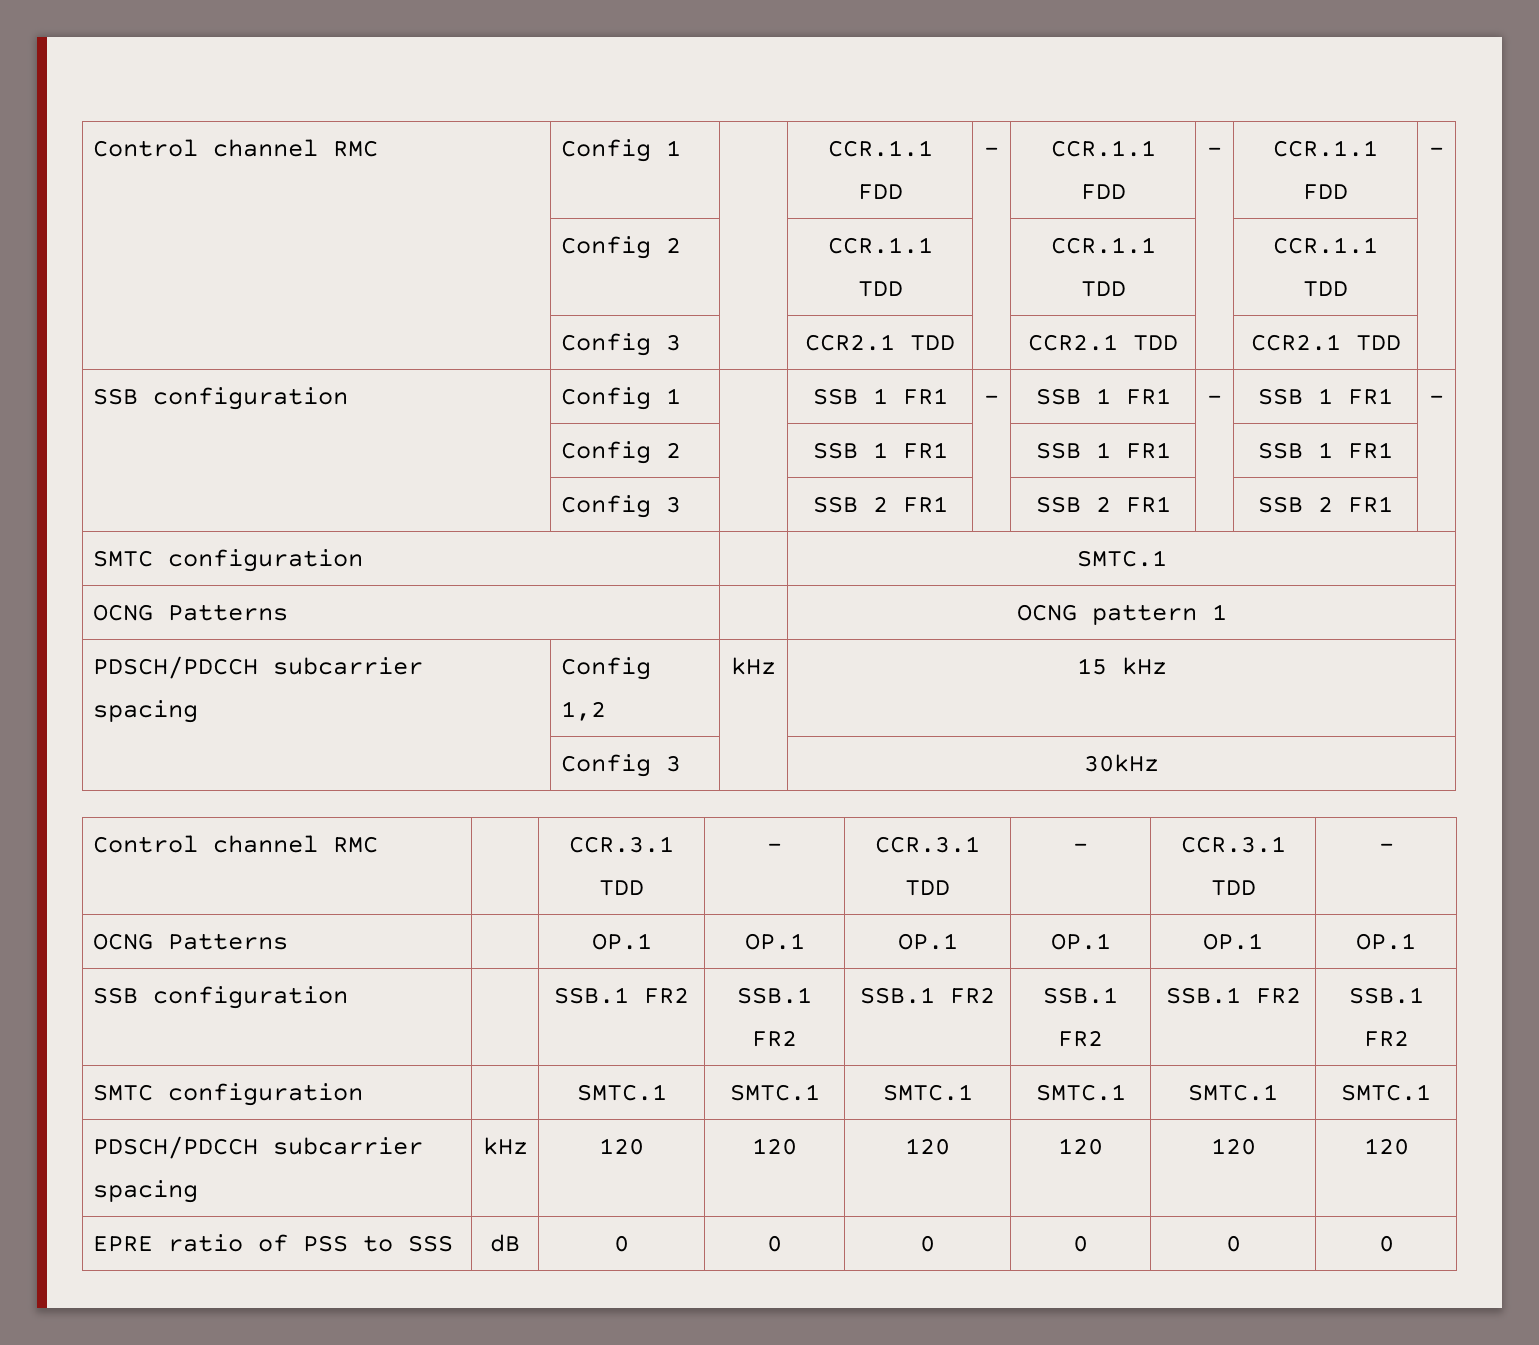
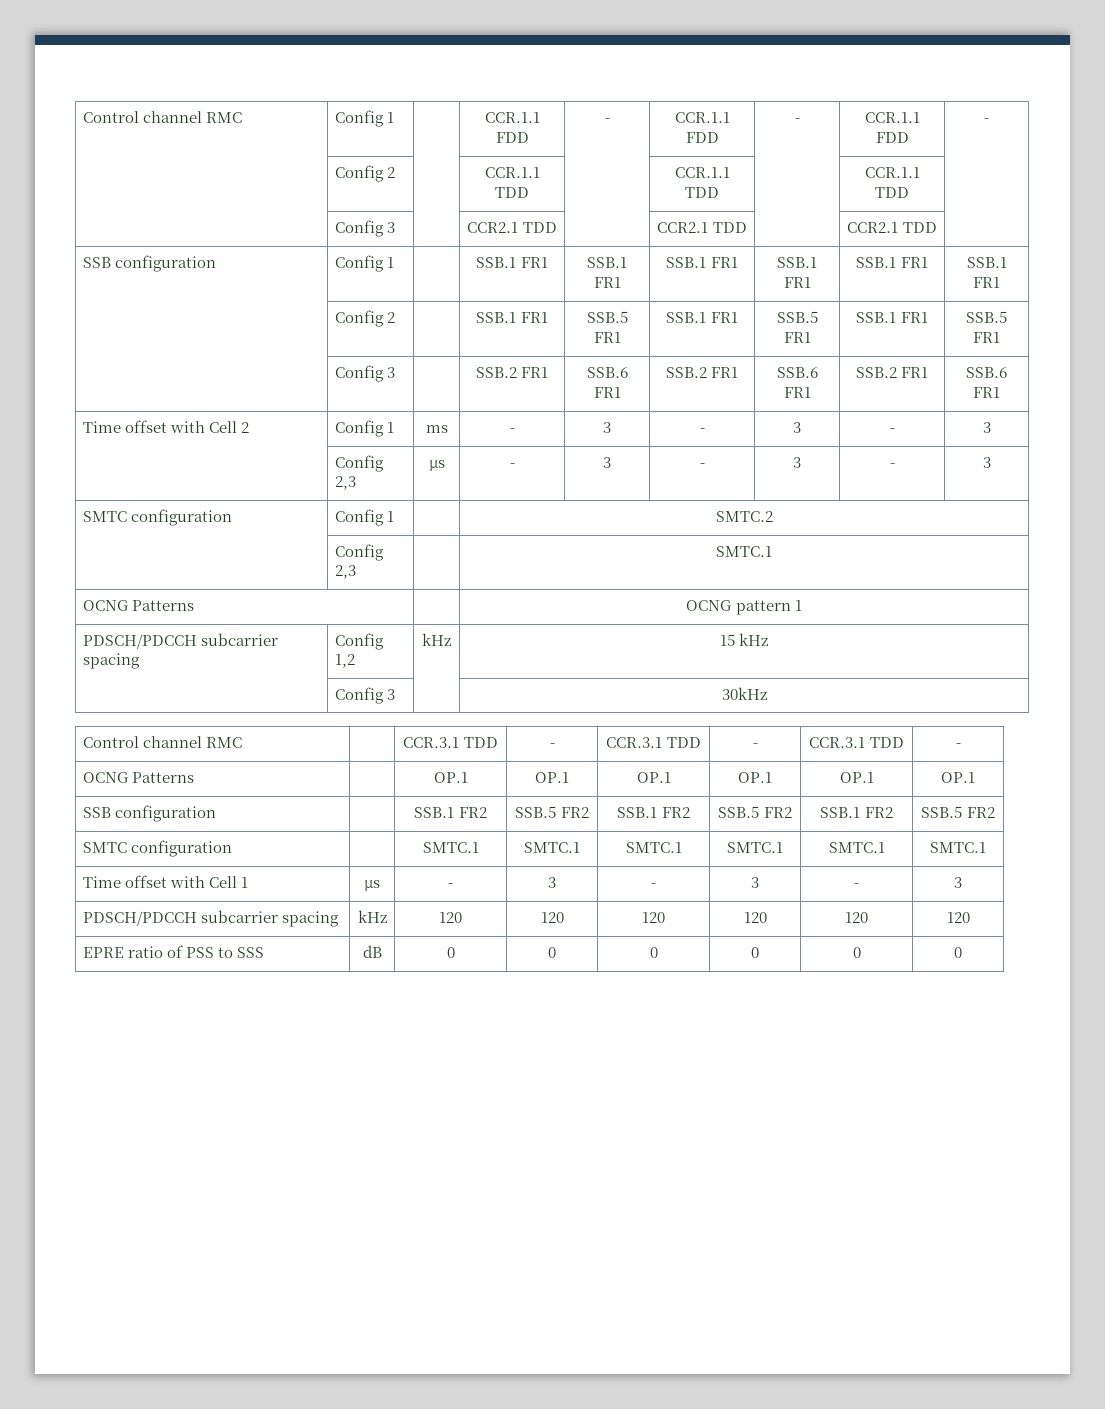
- SSB configuration | Config 1 | | SSB 1 FR1 | - | SSB 1 FR1 | - | SSB 1 FR1 | -
- | Config 2 | | SSB 1 FR1 | | SSB 1 FR1 | | SSB 1 FR1 |
- | Config 3 | | SSB 2 FR1 | | SSB 2 FR1 | | SSB 2 FR1 |
- SMTC configuration | | SMTC.1
+ SSB configuration | Config 1 | | SSB.1 FR1 | SSB.1 FR1 | SSB.1 FR1 | SSB.1 FR1 | SSB.1 FR1 | SSB.1 FR1
+ | Config 2 | | SSB.1 FR1 | SSB.5 FR1 | SSB.1 FR1 | SSB.5 FR1 | SSB.1 FR1 | SSB.5 FR1
+ | Config 3 | | SSB.2 FR1 | SSB.6 FR1 | SSB.2 FR1 | SSB.6 FR1 | SSB.2 FR1 | SSB.6 FR1
+ Time offset with Cell 2 | Config 1 | ms | - | 3 | - | 3 | - | 3
+ | Config 2,3 | μs | - | 3 | - | 3 | - | 3
+ SMTC configuration | Config 1 | | SMTC.2
+ | Config 2,3 | | SMTC.1
- SSB configuration | | SSB.1 FR2 | SSB.1 FR2 | SSB.1 FR2 | SSB.1 FR2 | SSB.1 FR2 | SSB.1 FR2
+ SSB configuration | | SSB.1 FR2 | SSB.5 FR2 | SSB.1 FR2 | SSB.5 FR2 | SSB.1 FR2 | SSB.5 FR2
+ Time offset with Cell 1 | μs | - | 3 | - | 3 | - | 3

